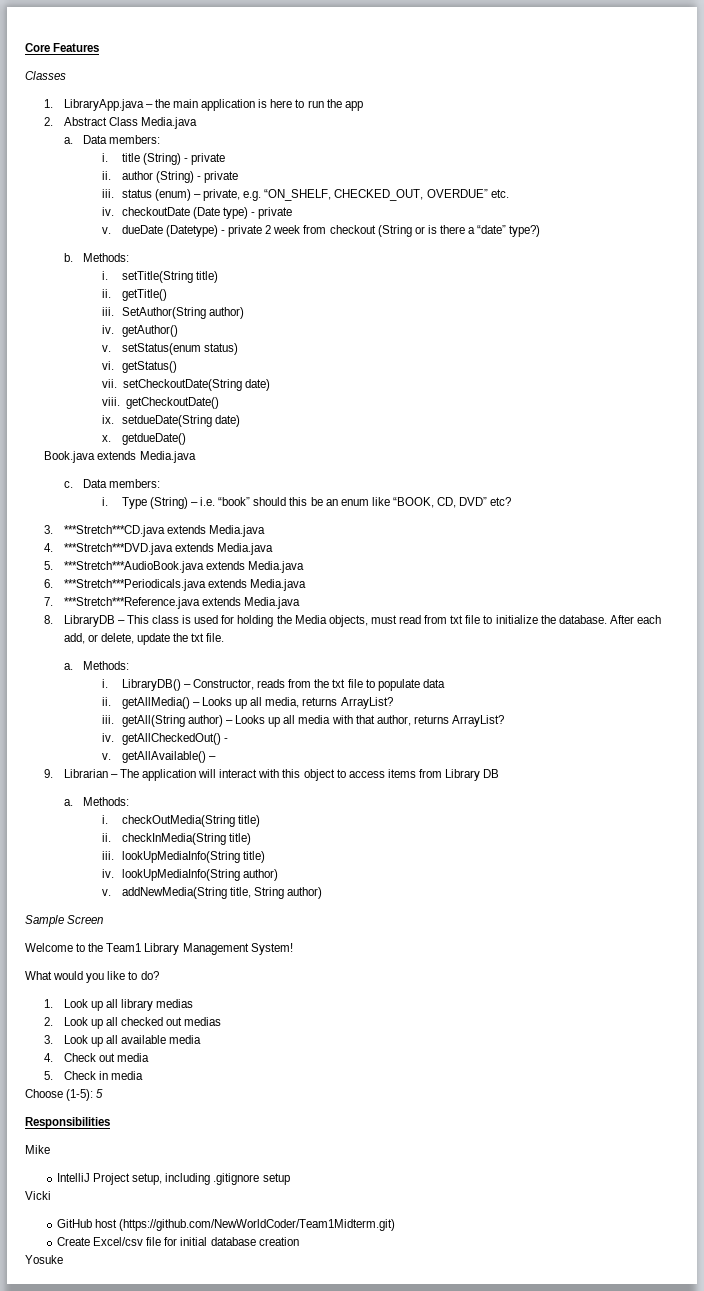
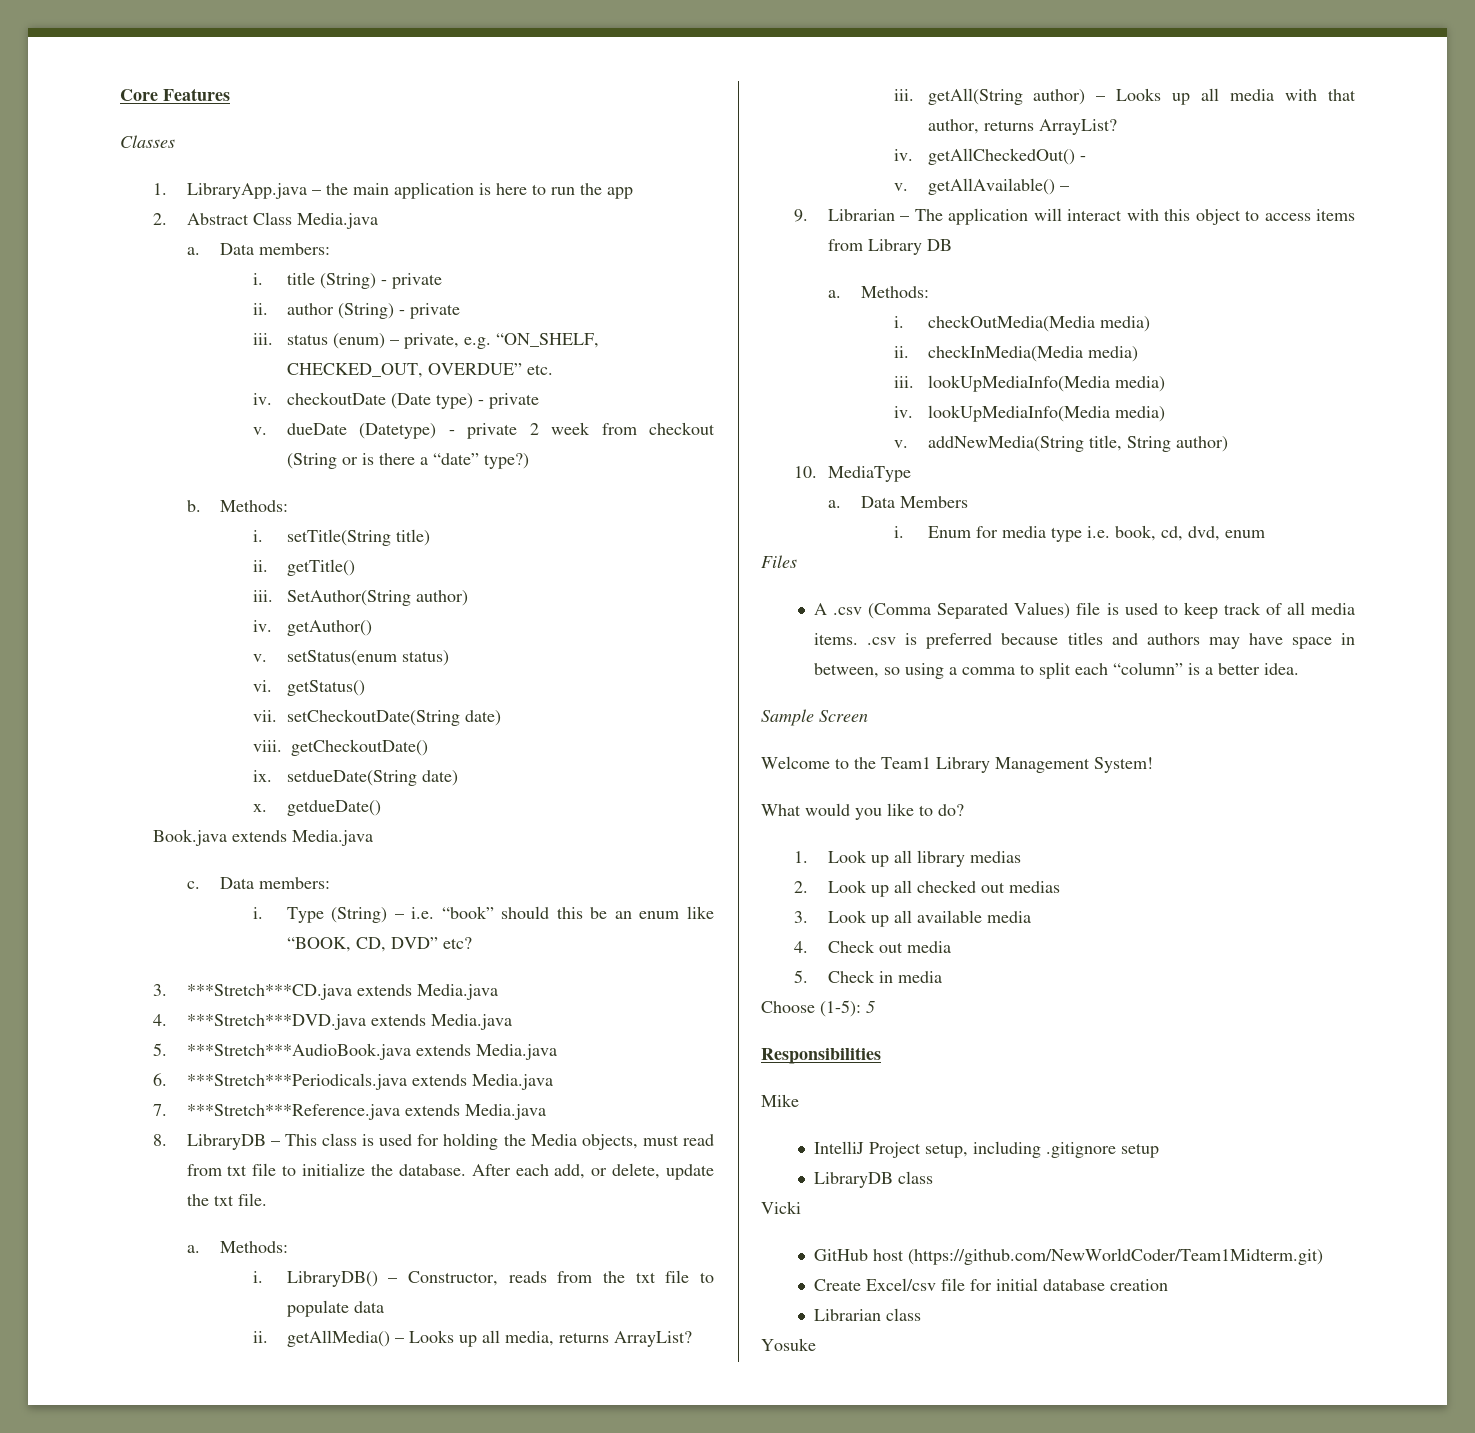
- i. checkOutMedia(String title)
- ii. checkInMedia(String title)
- iii. lookUpMediaInfo(String title)
- iv. lookUpMediaInfo(String author)
+ i. checkOutMedia(Media media)
+ ii. checkInMedia(Media media)
+ iii. lookUpMediaInfo(Media media)
+ iv. lookUpMediaInfo(Media media)
+ 10. MediaType
+ a. Data Members
+ i. Enum for media type i.e. book, cd, dvd, enum
+ Files
+ A .csv (Comma Separated Values) file is used to keep track of all media items. .csv is preferred because titles and authors may have space in between, so using a comma to split each “column” is a better idea.
+ LibraryDB class
+ Librarian class

